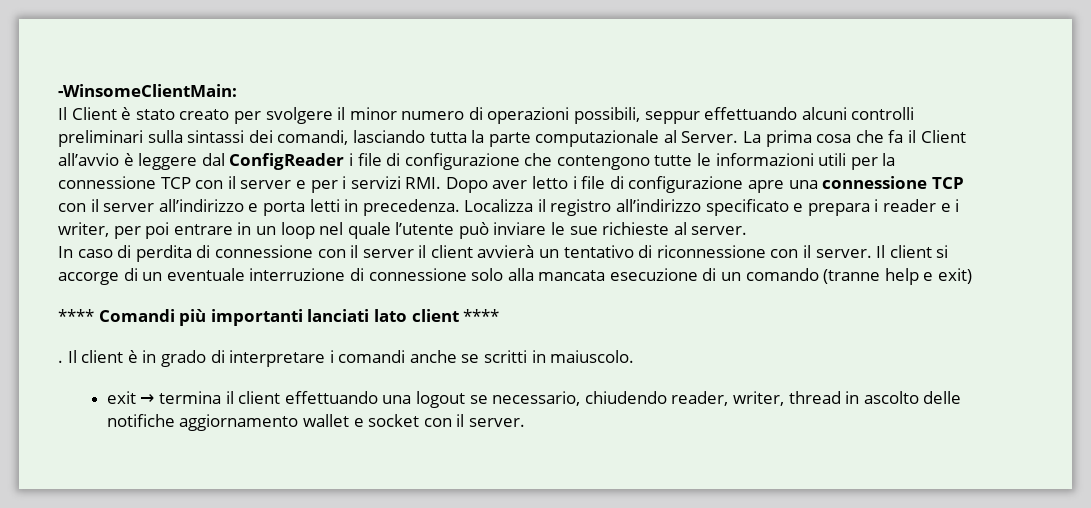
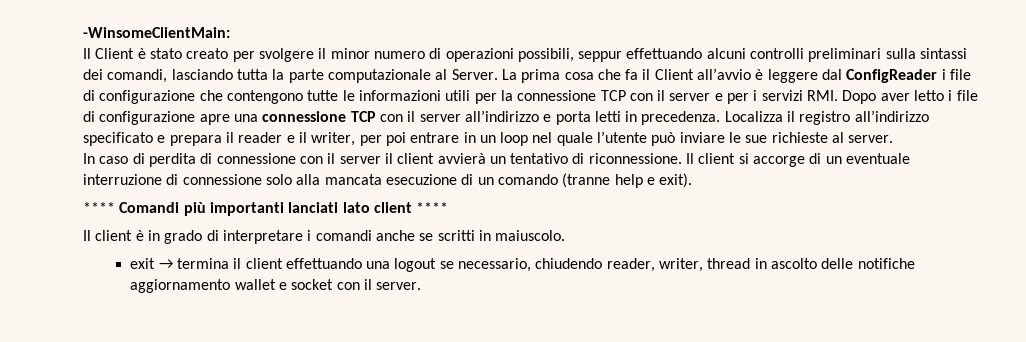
- Localizza il registro all’indirizzo specificato e prepara i reader e i writer, per poi entrare in un loop nel quale l’utente può inviare le sue richieste al server.
+ Localizza il registro all’indirizzo specificato e prepara il reader e il writer, per poi entrare in un loop nel quale l’utente può inviare le sue richieste al server.
- In caso di perdita di connessione con il server il client avvierà un tentativo di riconnessione con il server.
+ In caso di perdita di connessione con il server il client avvierà un tentativo di riconnessione.
- Il client si accorge di un eventuale interruzione di connessione solo alla mancata esecuzione di un comando (tranne help e exit)
+ Il client si accorge di un eventuale interruzione di connessione solo alla mancata esecuzione di un comando (tranne help e exit).
- .

